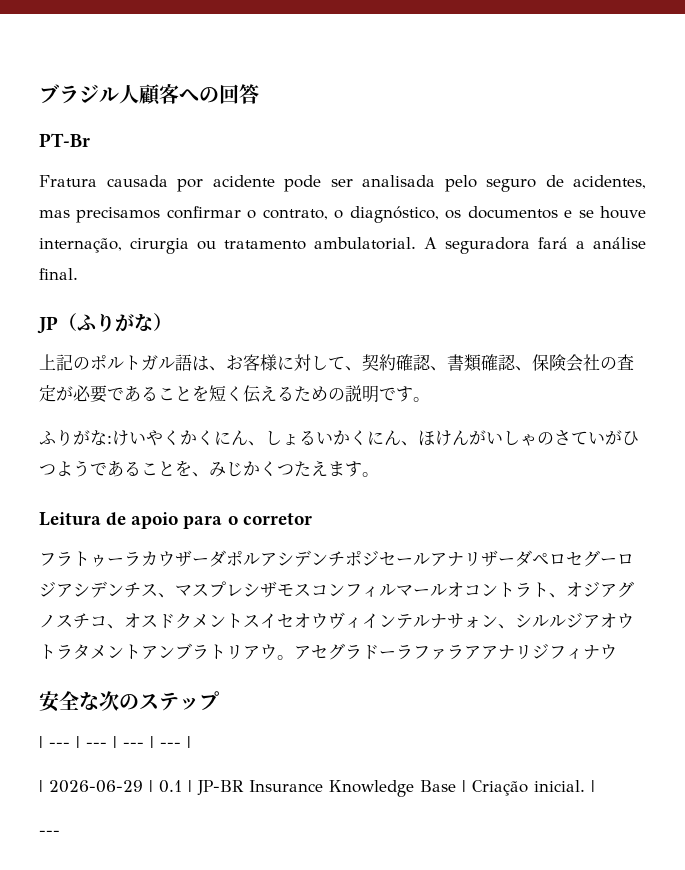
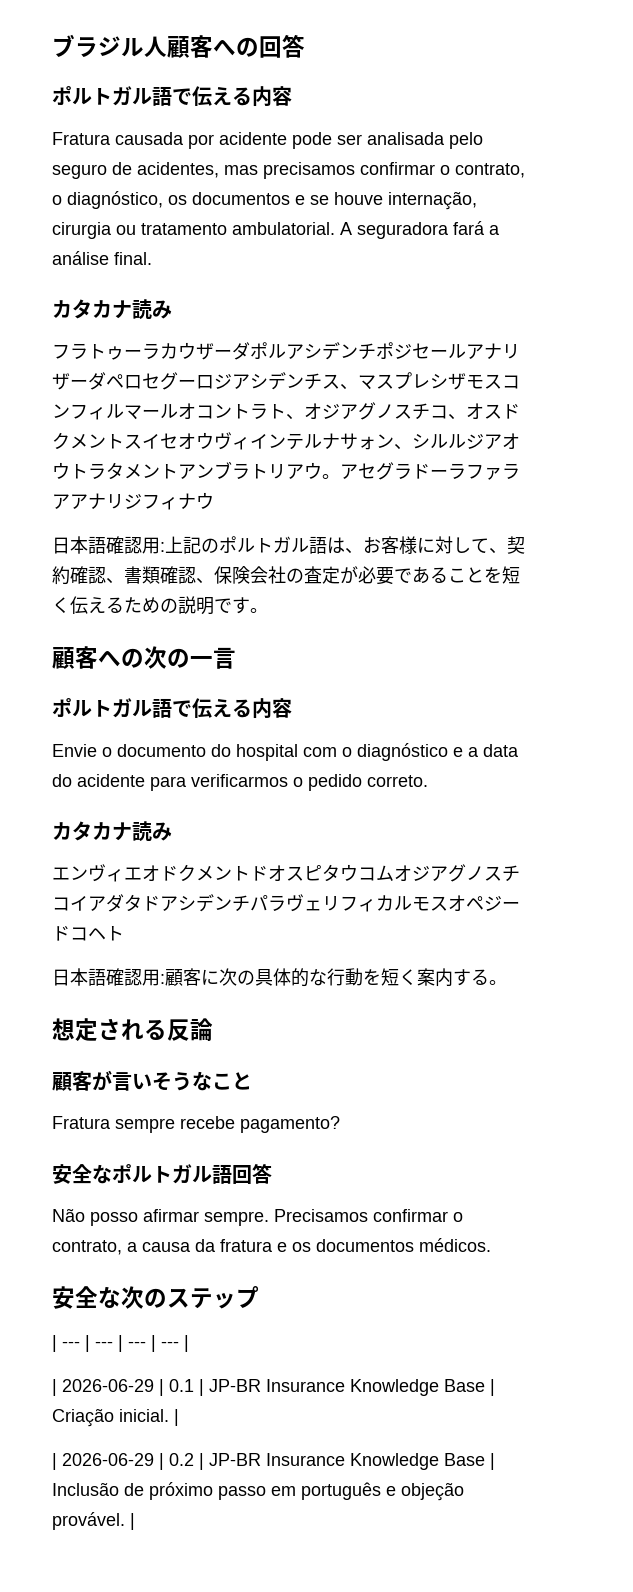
  ブラジル人顧客への回答
- PT-Br
+ ポルトガル語で伝える内容
  A seguradora fará a análise final.
- JP（ふりがな）
- 上記のポルトガル語は、お客様に対して、契約確認、書類確認、保険会社の査定が必要であることを短く伝えるための説明です。
- ふりがな:けいやくかくにん、しょるいかくにん、ほけんがいしゃのさていがひつようであることを、みじかくつたえます。
- Leitura de apoio para o corretor
+ カタカナ読み
+ 日本語確認用:上記のポルトガル語は、お客様に対して、契約確認、書類確認、保険会社の査定が必要であることを短く伝えるための説明です。
+ 顧客への次の一言
+ ポルトガル語で伝える内容
+ Envie o documento do hospital com o diagnóstico e a data do acidente para verificarmos o pedido correto.
+ カタカナ読み
+ エンヴィエオドクメントドオスピタウコムオジアグノスチコイアダタドアシデンチパラヴェリフィカルモスオペジードコヘト
+ 日本語確認用:顧客に次の具体的な行動を短く案内する。
+ 想定される反論
+ 顧客が言いそうなこと
+ Fratura sempre recebe pagamento?
+ 安全なポルトガル語回答
+ Não posso afirmar sempre. Precisamos confirmar o contrato, a causa da fratura e os documentos médicos.
  | 2026-06-29 | 0.1 | JP-BR Insurance Knowledge Base | Criação inicial. |
- ---
+ | 2026-06-29 | 0.2 | JP-BR Insurance Knowledge Base | Inclusão de próximo passo em português e objeção provável. |

